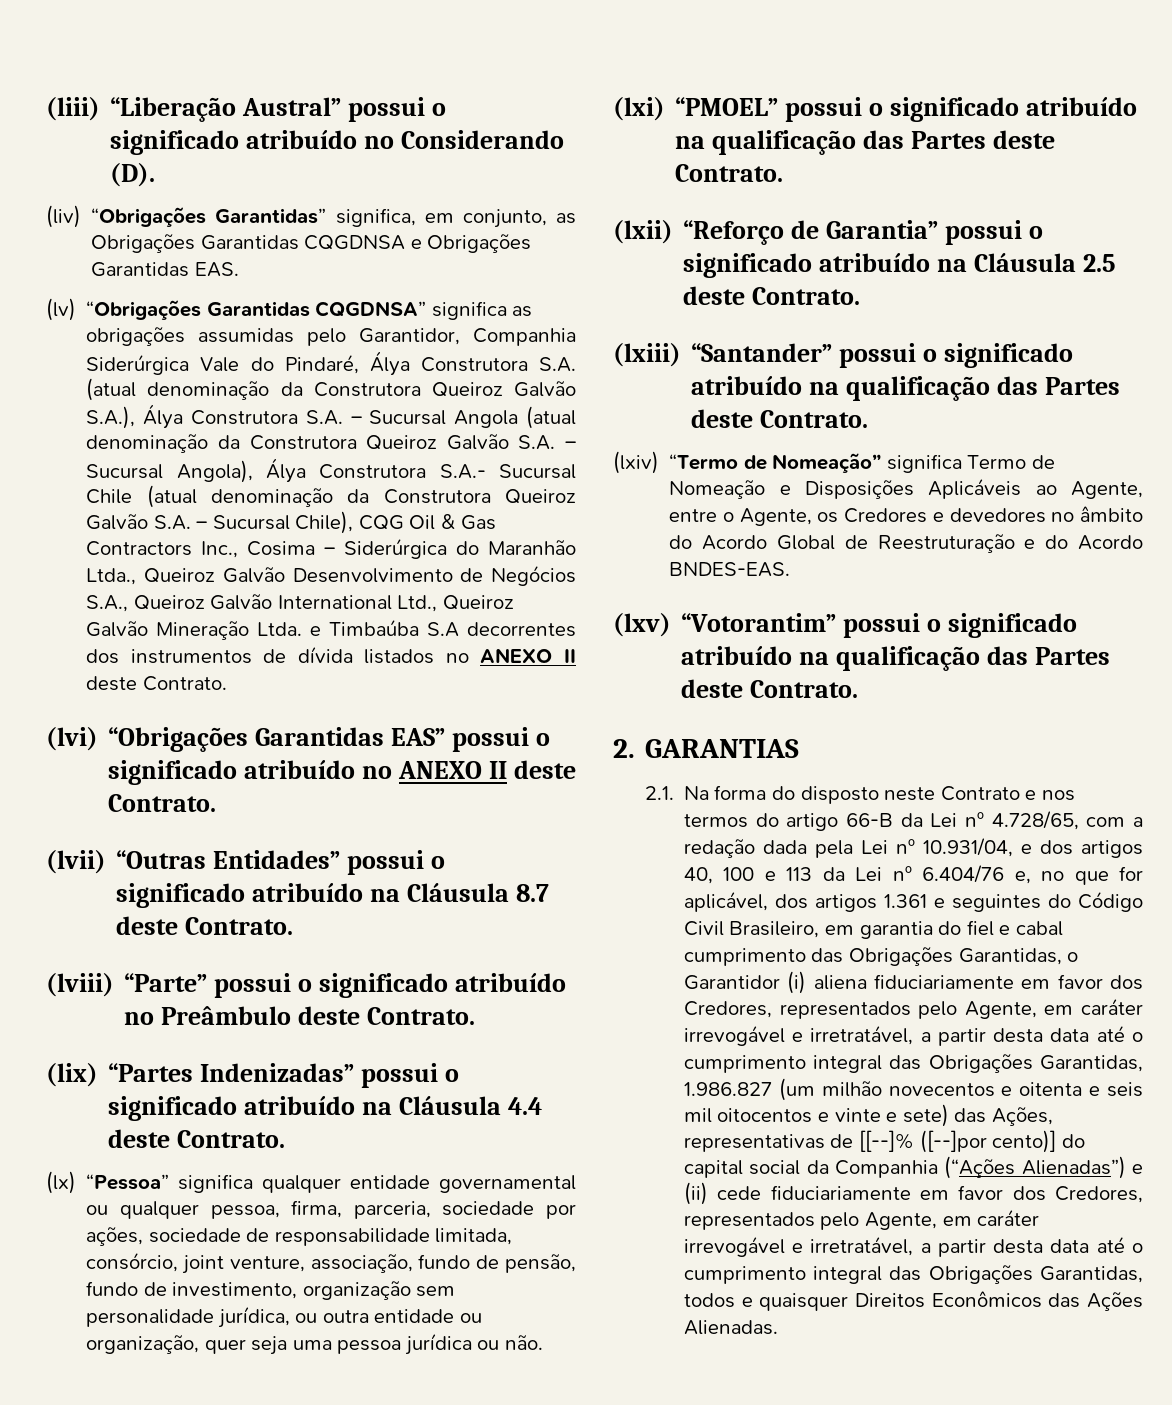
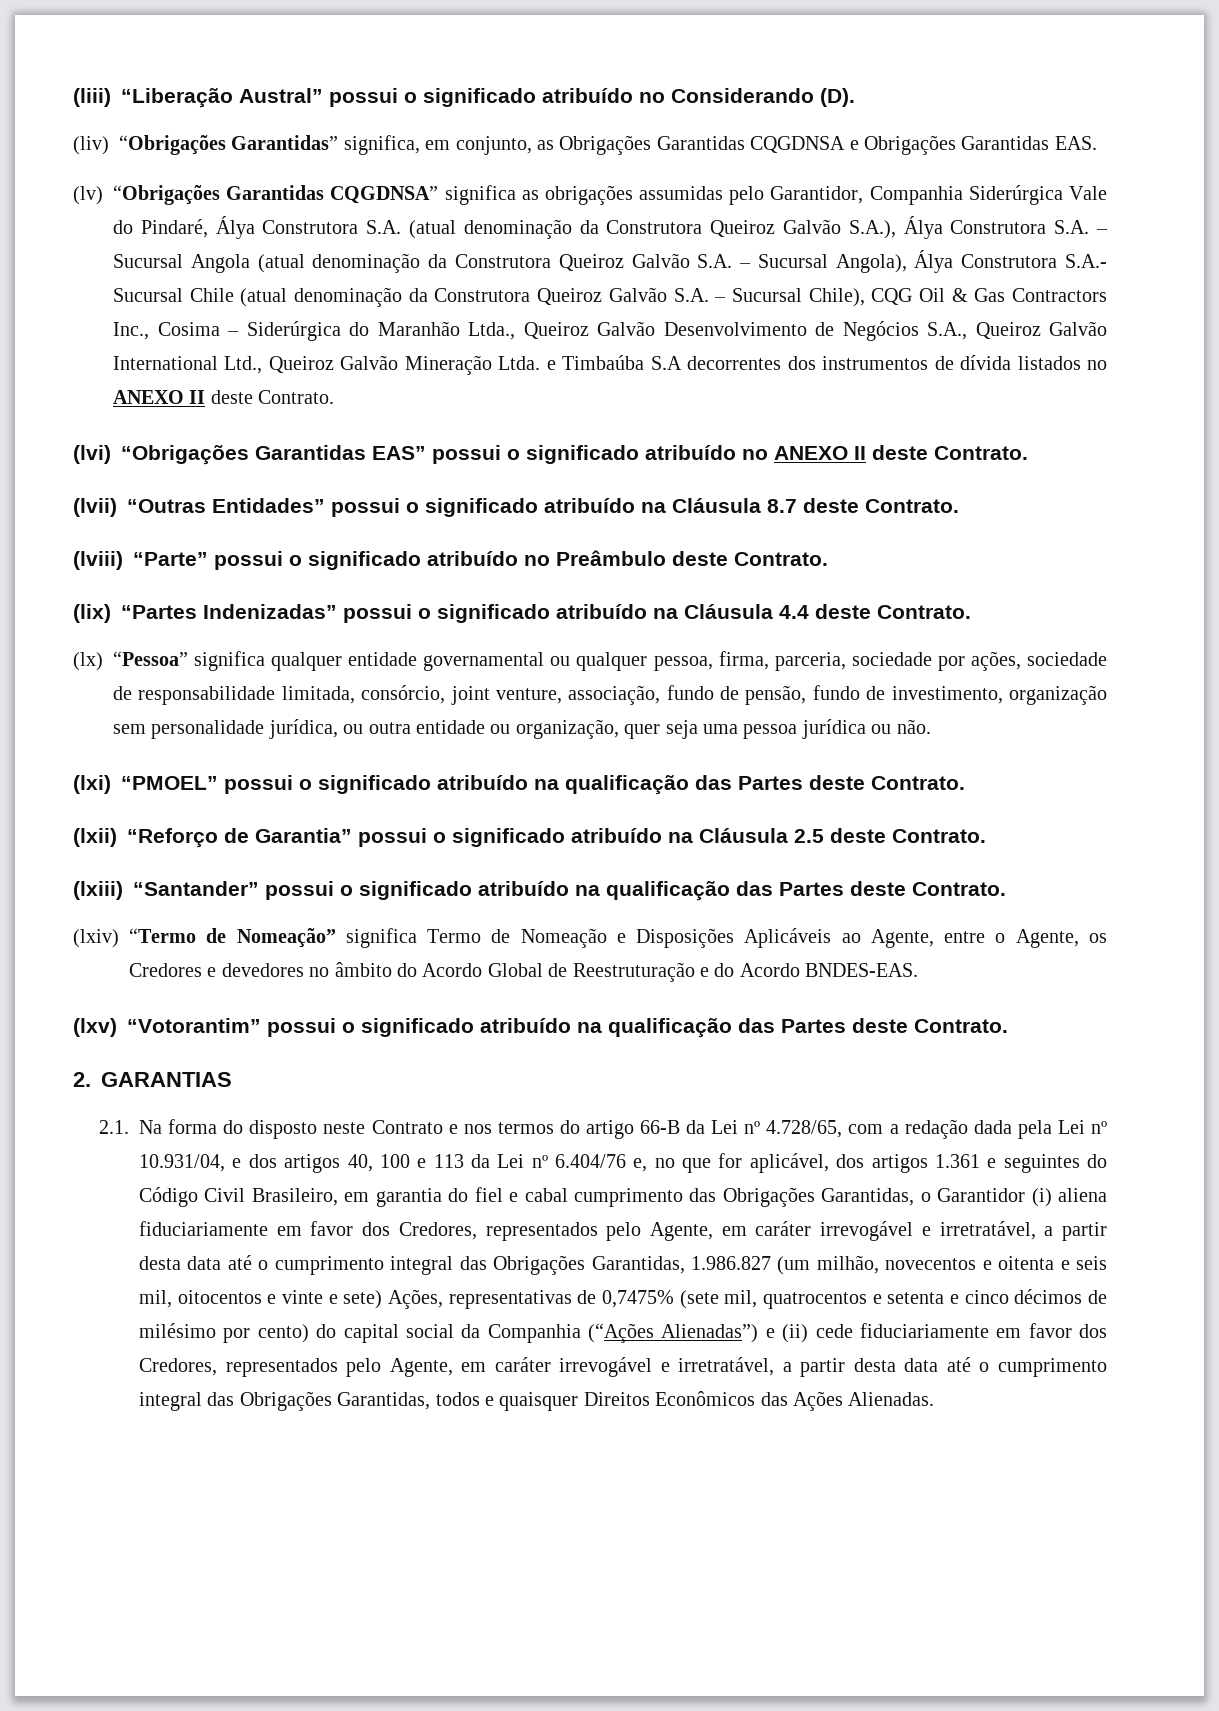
- 2.1. Na forma do disposto neste Contrato e nos termos do artigo 66-B da Lei nº 4.728/65, com a redação dada pela Lei nº 10.931/04, e dos artigos 40, 100 e 113 da Lei nº 6.404/76 e, no que for aplicável, dos artigos 1.361 e seguintes do Código Civil Brasileiro, em garantia do fiel e cabal cumprimento das Obrigações Garantidas, o Garantidor (i) aliena fiduciariamente em favor dos Credores, representados pelo Agente, em caráter irrevogável e irretratável, a partir desta data até o cumprimento integral das Obrigações Garantidas, 1.986.827 (um milhão novecentos e oitenta e seis mil oitocentos e vinte e sete) das Ações, representativas de [[--]% ([--]por cento)] do capital social da Companhia (“Ações Alienadas”) e (ii) cede fiduciariamente em favor dos Credores, representados pelo Agente, em caráter irrevogável e irretratável, a partir desta data até o cumprimento integral das Obrigações Garantidas, todos e quaisquer Direitos Econômicos das Ações Alienadas.
+ 2.1. Na forma do disposto neste Contrato e nos termos do artigo 66-B da Lei nº 4.728/65, com a redação dada pela Lei nº 10.931/04, e dos artigos 40, 100 e 113 da Lei nº 6.404/76 e, no que for aplicável, dos artigos 1.361 e seguintes do Código Civil Brasileiro, em garantia do fiel e cabal cumprimento das Obrigações Garantidas, o Garantidor (i) aliena fiduciariamente em favor dos Credores, representados pelo Agente, em caráter irrevogável e irretratável, a partir desta data até o cumprimento integral das Obrigações Garantidas, 1.986.827 (um milhão, novecentos e oitenta e seis mil, oitocentos e vinte e sete) Ações, representativas de 0,7475% (sete mil, quatrocentos e setenta e cinco décimos de milésimo por cento) do capital social da Companhia (“Ações Alienadas”) e (ii) cede fiduciariamente em favor dos Credores, representados pelo Agente, em caráter irrevogável e irretratável, a partir desta data até o cumprimento integral das Obrigações Garantidas, todos e quaisquer Direitos Econômicos das Ações Alienadas.

